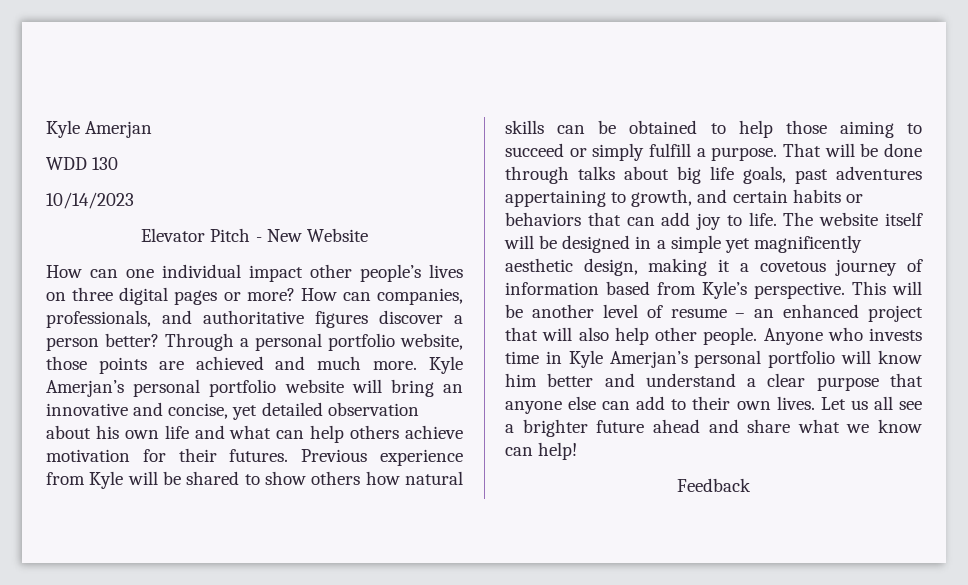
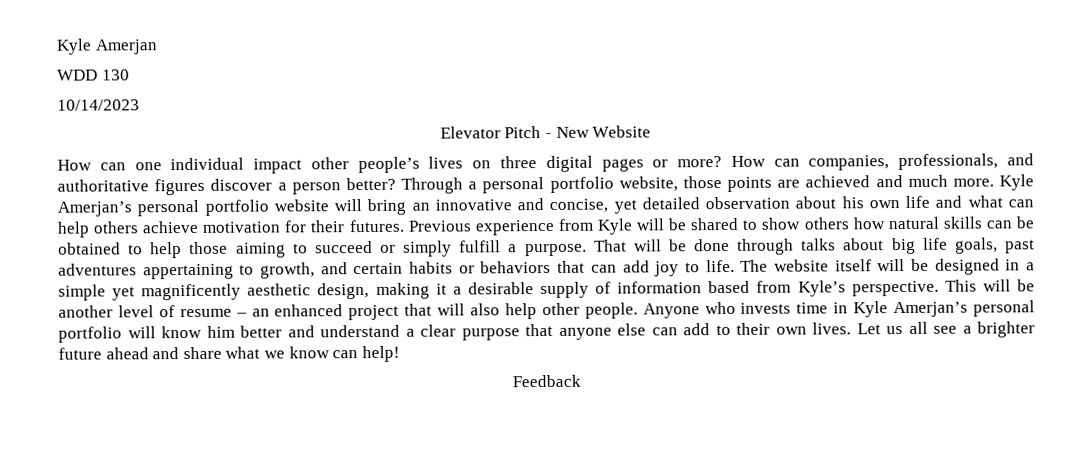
- The website itself will be designed in a simple yet magnificently aesthetic design, making it a covetous journey of information based from Kyle’s perspective.
+ The website itself will be designed in a simple yet magnificently aesthetic design, making it a desirable supply of information based from Kyle’s perspective.

